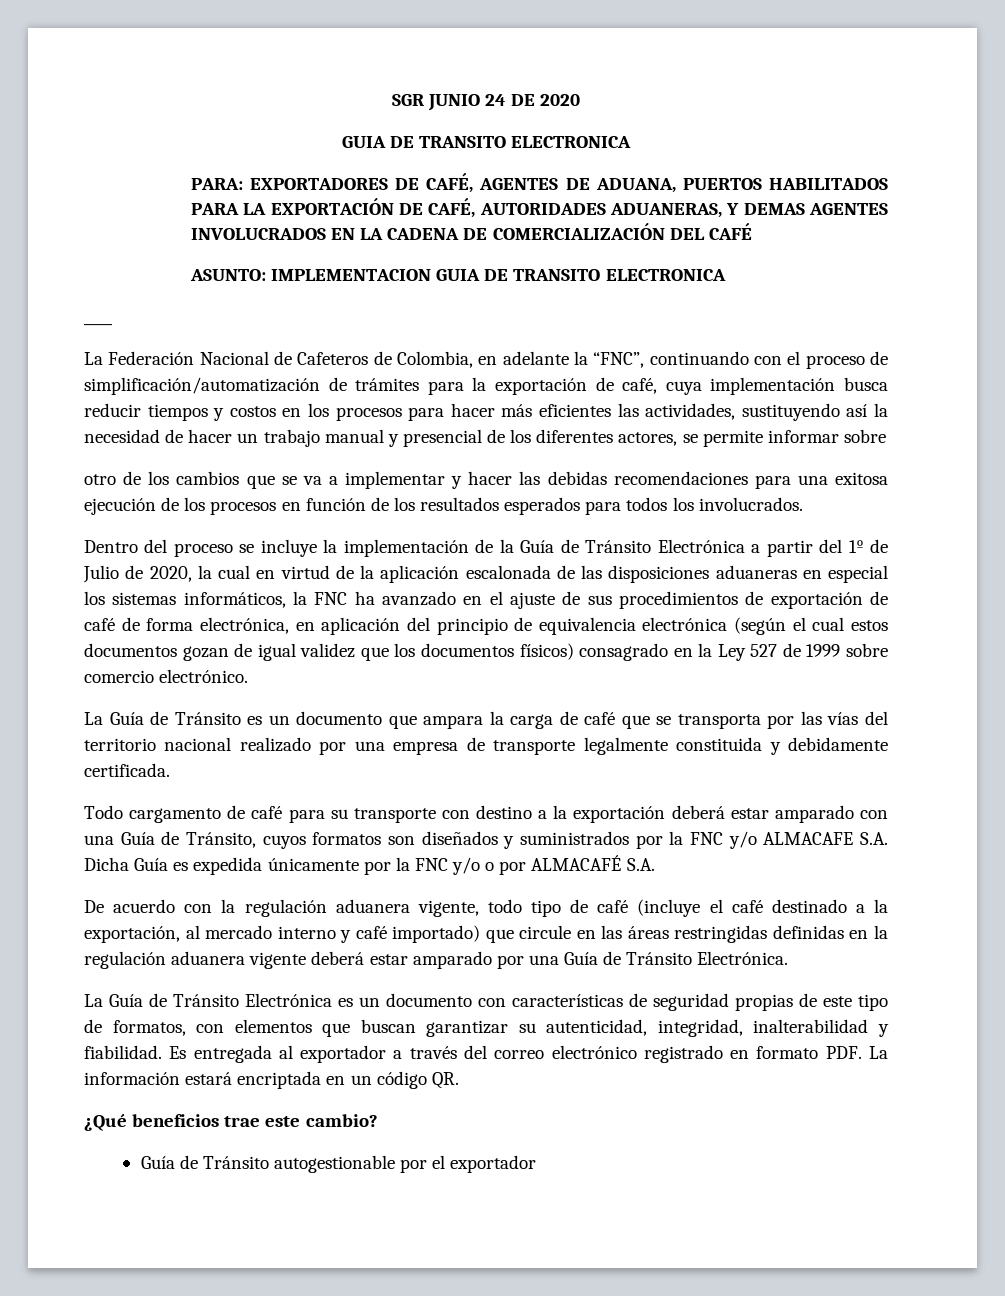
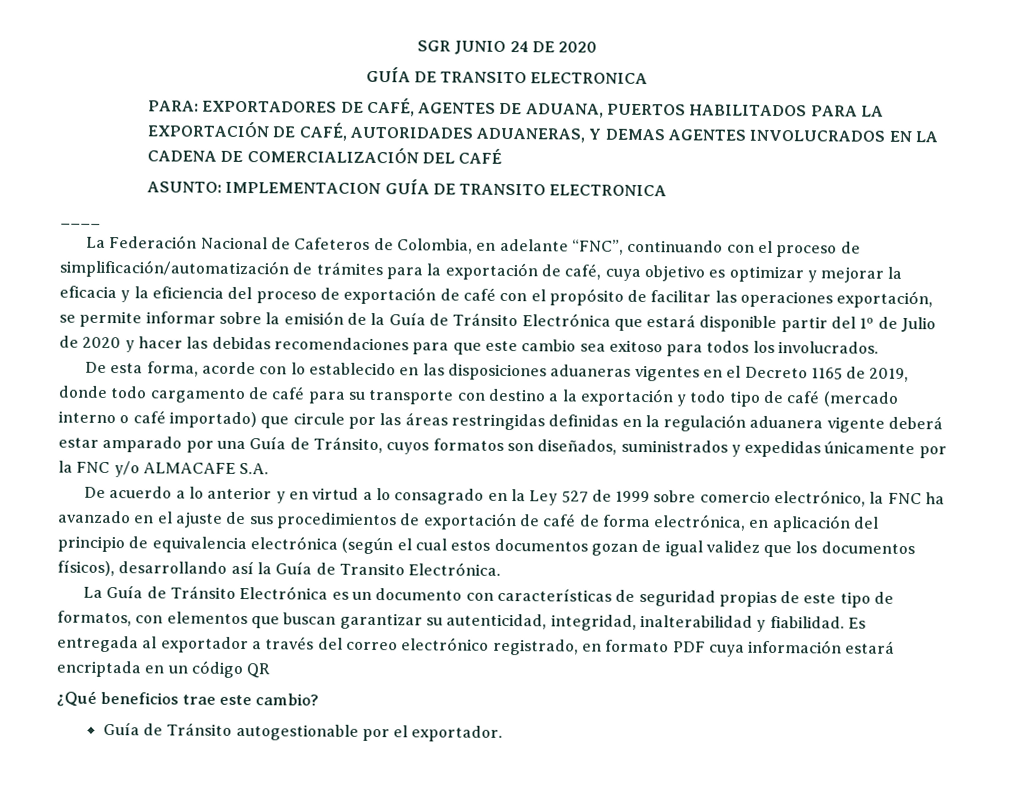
  SGR JUNIO 24 DE 2020
- GUIA DE TRANSITO ELECTRONICA
+ GUÍA DE TRANSITO ELECTRONICA
- ASUNTO: IMPLEMENTACION GUIA DE TRANSITO ELECTRONICA
+ ASUNTO: IMPLEMENTACION GUÍA DE TRANSITO ELECTRONICA
- La Federación Nacional de Cafeteros de Colombia, en adelante la “FNC”, continuando con el proceso de simplificación/automatización de trámites para la exportación de café, cuya implementación busca reducir tiempos y costos en los procesos para hacer más eficientes las actividades, sustituyendo así la necesidad de hacer un trabajo manual y presencial de los diferentes actores, se permite informar sobre
- otro de los cambios que se va a implementar y hacer las debidas recomendaciones para una exitosa ejecución de los procesos en función de los resultados esperados para todos los involucrados.
- Dentro del proceso se incluye la implementación de la Guía de Tránsito Electrónica a partir del 1º de Julio de 2020, la cual en virtud de la aplicación escalonada de las disposiciones aduaneras en especial los sistemas informáticos, la FNC ha avanzado en el ajuste de sus procedimientos de exportación de café de forma electrónica, en aplicación del principio de equivalencia electrónica (según el cual estos documentos gozan de igual validez que los documentos físicos) consagrado en la Ley 527 de 1999 sobre comercio electrónico.
- La Guía de Tránsito es un documento que ampara la carga de café que se transporta por las vías del territorio nacional realizado por una empresa de transporte legalmente constituida y debidamente certificada.
- Todo cargamento de café para su transporte con destino a la exportación deberá estar amparado con una Guía de Tránsito, cuyos formatos son diseñados y suministrados por la FNC y/o ALMACAFE S.A. Dicha Guía es expedida únicamente por la FNC y/o o por ALMACAFÉ S.A.
- De acuerdo con la regulación aduanera vigente, todo tipo de café (incluye el café destinado a la exportación, al mercado interno y café importado) que circule en las áreas restringidas definidas en la regulación aduanera vigente deberá estar amparado por una Guía de Tránsito Electrónica.
+ La Federación Nacional de Cafeteros de Colombia, en adelante “FNC”, continuando con el proceso de simplificación/automatización de trámites para la exportación de café, cuya objetivo es optimizar y mejorar la eficacia y la eficiencia del proceso de exportación de café con el propósito de facilitar las operaciones exportación, se permite informar sobre la emisión de la Guía de Tránsito Electrónica que estará disponible partir del 1º de Julio de 2020 y hacer las debidas recomendaciones para que este cambio sea exitoso para todos los involucrados.
+ De esta forma, acorde con lo establecido en las disposiciones aduaneras vigentes en el Decreto 1165 de 2019, donde todo cargamento de café para su transporte con destino a la exportación y todo tipo de café (mercado interno o café importado) que circule por las áreas restringidas definidas en la regulación aduanera vigente deberá estar amparado por una Guía de Tránsito, cuyos formatos son diseñados, suministrados y expedidas únicamente por la FNC y/o ALMACAFE S.A.
+ De acuerdo a lo anterior y en virtud a lo consagrado en la Ley 527 de 1999 sobre comercio electrónico, la FNC ha avanzado en el ajuste de sus procedimientos de exportación de café de forma electrónica, en aplicación del principio de equivalencia electrónica (según el cual estos documentos gozan de igual validez que los documentos físicos), desarrollando así la Guía de Transito Electrónica.
- Es entregada al exportador a través del correo electrónico registrado en formato PDF. La información estará encriptada en un código QR.
+ Es entregada al exportador a través del correo electrónico registrado, en formato PDF cuya información estará encriptada en un código QR
- Guía de Tránsito autogestionable por el exportador
+ Guía de Tránsito autogestionable por el exportador.

